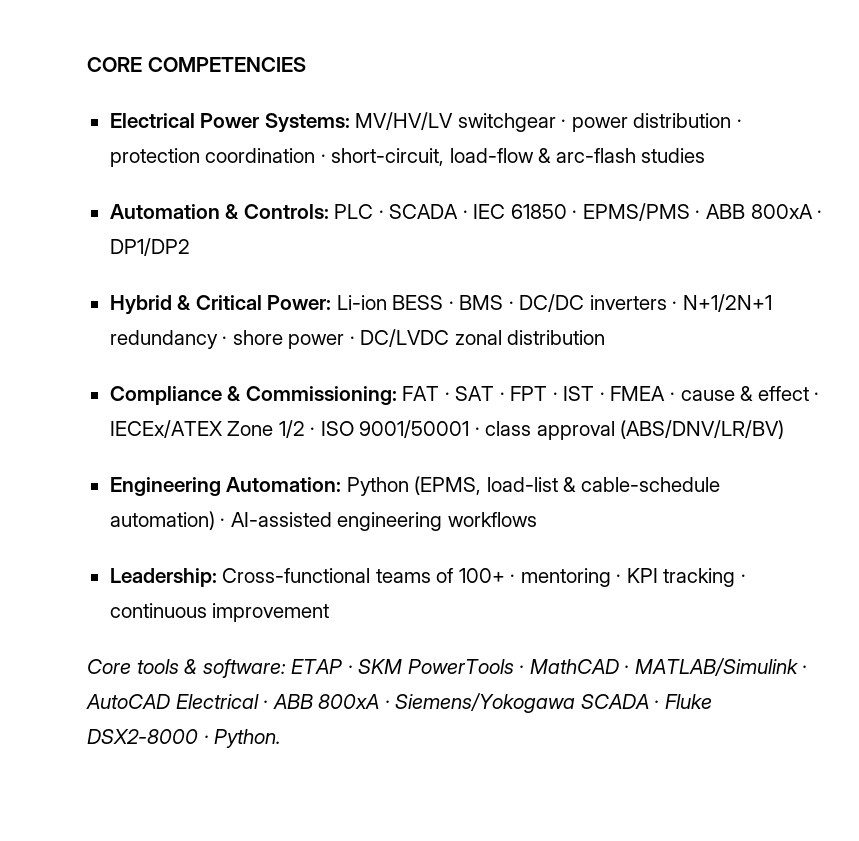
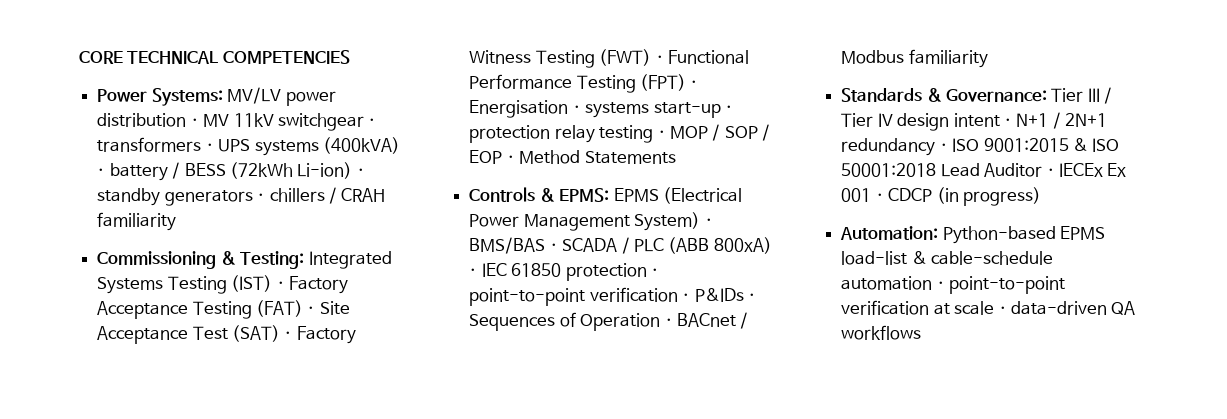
- CORE COMPETENCIES
+ CORE TECHNICAL COMPETENCIES
- Electrical Power Systems: MV/HV/LV switchgear · power distribution · protection coordination · short-circuit, load-flow & arc-flash studies
- Automation & Controls: PLC · SCADA · IEC 61850 · EPMS/PMS · ABB 800xA · DP1/DP2
- Hybrid & Critical Power: Li-ion BESS · BMS · DC/DC inverters · N+1/2N+1 redundancy · shore power · DC/LVDC zonal distribution
- Compliance & Commissioning: FAT · SAT · FPT · IST · FMEA · cause & effect · IECEx/ATEX Zone 1/2 · ISO 9001/50001 · class approval (ABS/DNV/LR/BV)
- Engineering Automation: Python (EPMS, load-list & cable-schedule automation) · AI-assisted engineering workflows
- Leadership: Cross-functional teams of 100+ · mentoring · KPI tracking · continuous improvement
- Core tools & software: ETAP · SKM PowerTools · MathCAD · MATLAB/Simulink · AutoCAD Electrical · ABB 800xA · Siemens/Yokogawa SCADA · Fluke DSX2-8000 · Python.
+ Power Systems: MV/LV power distribution · MV 11kV switchgear · transformers · UPS systems (400kVA) · battery / BESS (72kWh Li-ion) · standby generators · chillers / CRAH familiarity
+ Commissioning & Testing: Integrated Systems Testing (IST) · Factory Acceptance Testing (FAT) · Site Acceptance Test (SAT) · Factory Witness Testing (FWT) · Functional Performance Testing (FPT) · Energisation · systems start-up · protection relay testing · MOP / SOP / EOP · Method Statements
+ Controls & EPMS: EPMS (Electrical Power Management System) · BMS/BAS · SCADA / PLC (ABB 800xA) · IEC 61850 protection · point-to-point verification · P&IDs · Sequences of Operation · BACnet / Modbus familiarity
+ Standards & Governance: Tier III / Tier IV design intent · N+1 / 2N+1 redundancy · ISO 9001:2015 & ISO 50001:2018 Lead Auditor · IECEx Ex 001 · CDCP (in progress)
+ Automation: Python-based EPMS load-list & cable-schedule automation · point-to-point verification at scale · data-driven QA workflows

